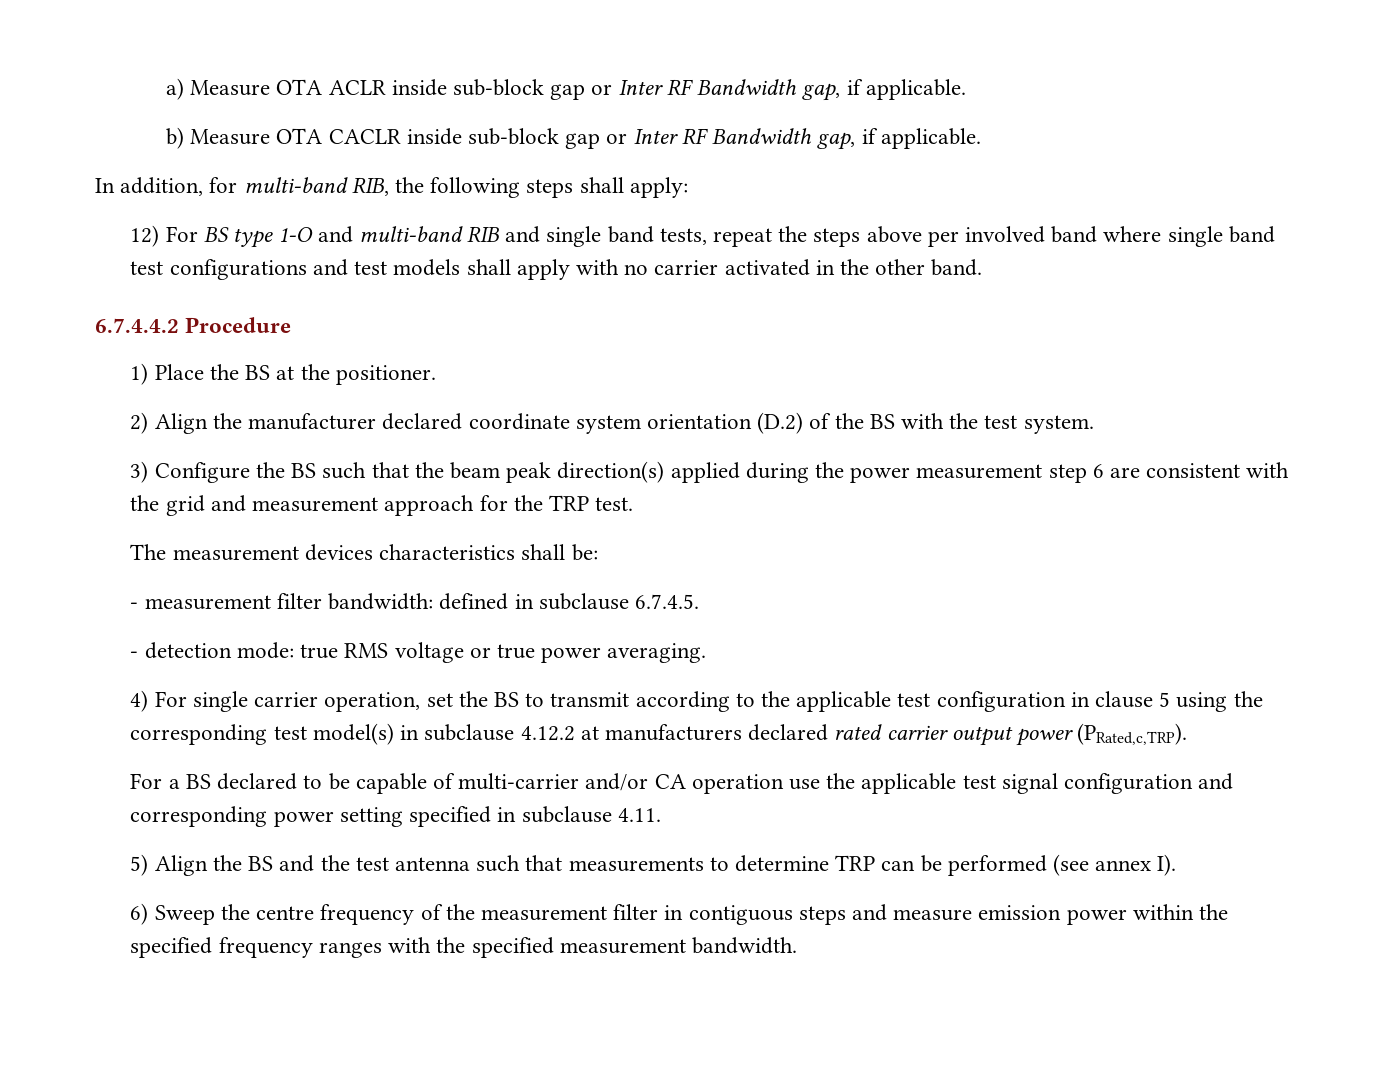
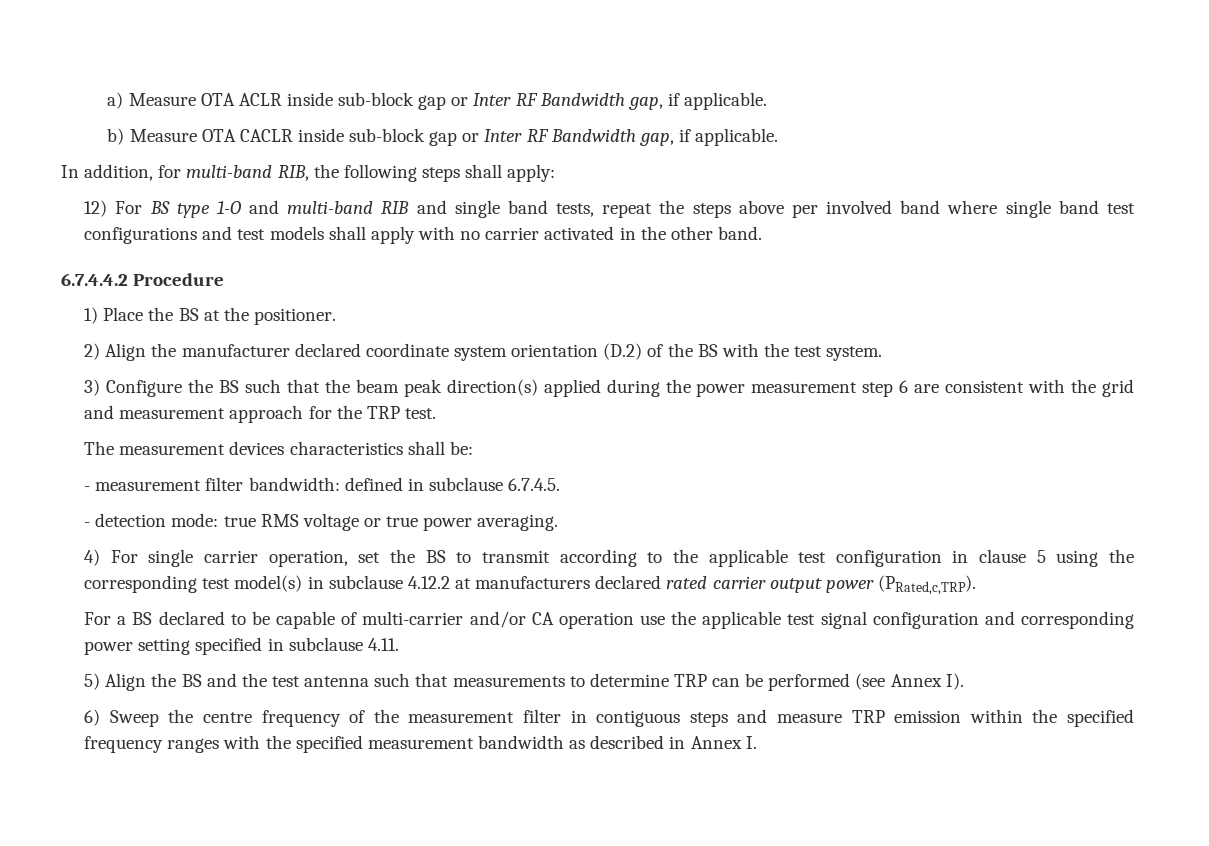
- 5) Align the BS and the test antenna such that measurements to determine TRP can be performed (see annex I).
+ 5) Align the BS and the test antenna such that measurements to determine TRP can be performed (see Annex I).
- 6) Sweep the centre frequency of the measurement filter in contiguous steps and measure emission power within the specified frequency ranges with the specified measurement bandwidth.
+ 6) Sweep the centre frequency of the measurement filter in contiguous steps and measure TRP emission within the specified frequency ranges with the specified measurement bandwidth as described in Annex I.

